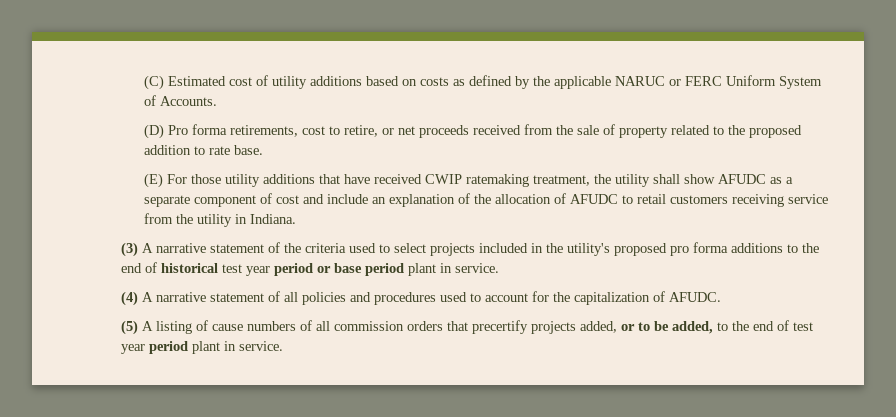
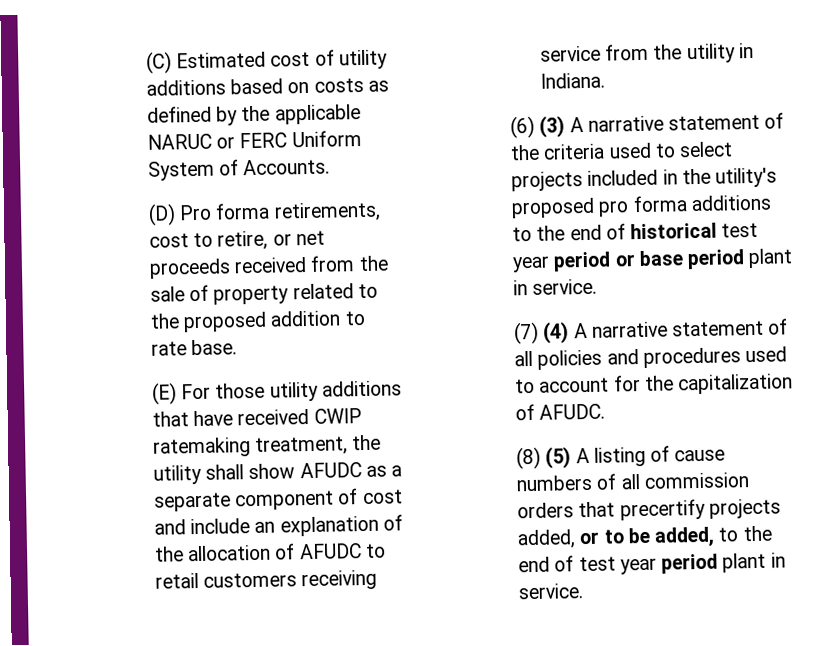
- (3) A narrative statement of the criteria used to select projects included in the utility's proposed pro forma additions to the end of historical test year period or base period plant in service.
+ (6) (3) A narrative statement of the criteria used to select projects included in the utility's proposed pro forma additions to the end of historical test year period or base period plant in service.
- (4) A narrative statement of all policies and procedures used to account for the capitalization of AFUDC.
+ (7) (4) A narrative statement of all policies and procedures used to account for the capitalization of AFUDC.
- (5) A listing of cause numbers of all commission orders that precertify projects added, or to be added, to the end of test year period plant in service.
+ (8) (5) A listing of cause numbers of all commission orders that precertify projects added, or to be added, to the end of test year period plant in service.

